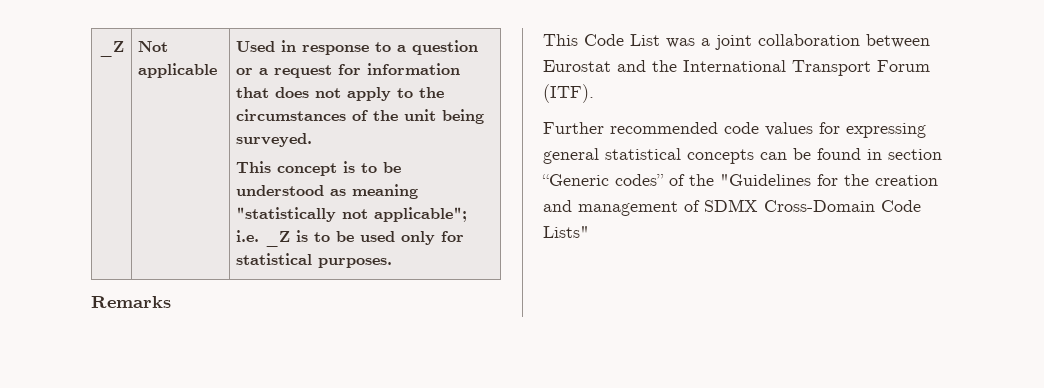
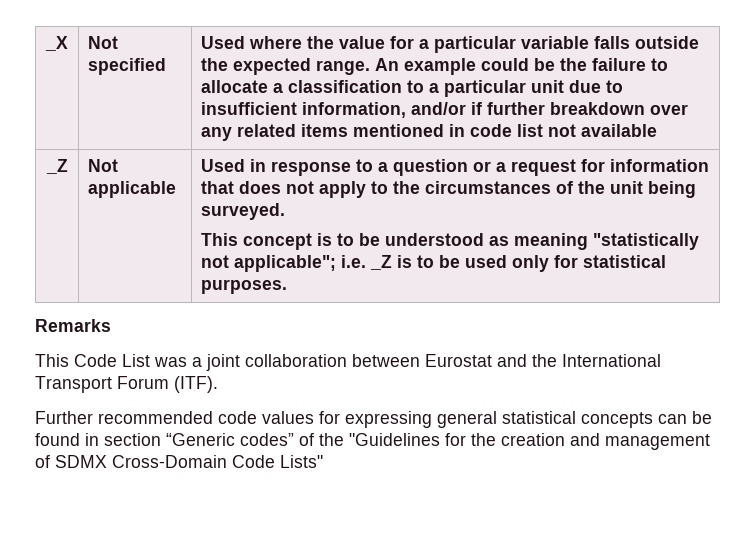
+ _X | Not specified | Used where the value for a particular variable falls outside the expected range. An example could be the failure to allocate a classification to a particular unit due to insufficient information, and/or if further breakdown over any related items mentioned in code list not available

